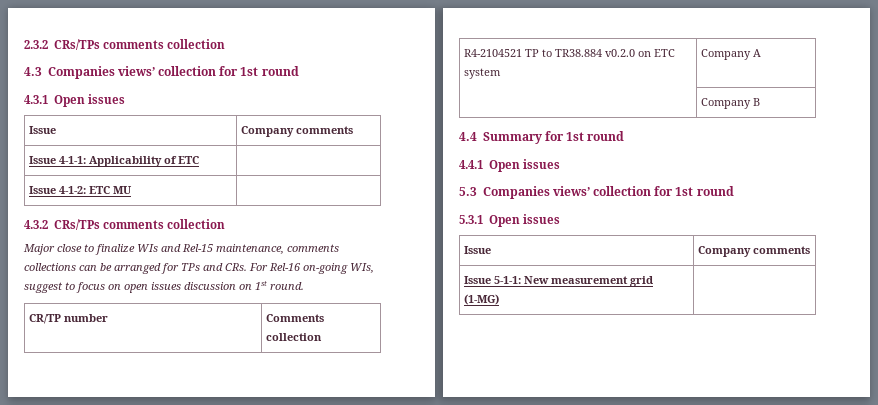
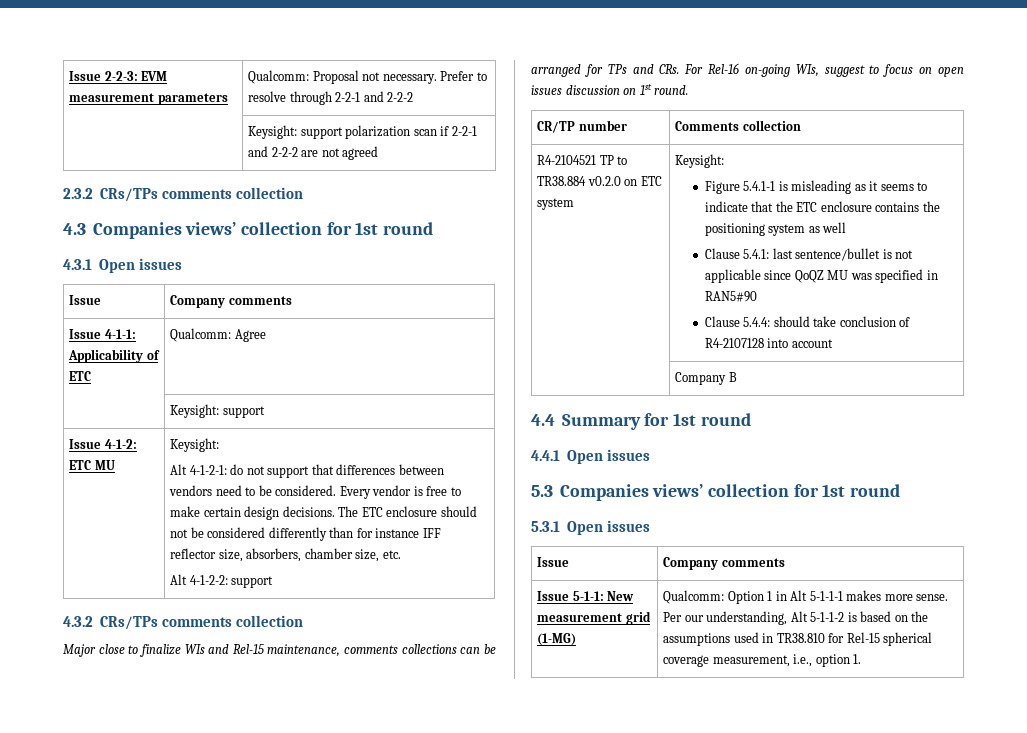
+ Issue 2-2-3: EVM measurement parameters | Qualcomm: Proposal not necessary. Prefer to resolve through 2-2-1 and 2-2-2
+ | Keysight: support polarization scan if 2-2-1 and 2-2-2 are not agreed
- Issue 4-1-1: Applicability of ETC |
+ Issue 4-1-1: Applicability of ETC | Qualcomm: Agree
+ | Keysight: support
- Issue 4-1-2: ETC MU
+ Issue 4-1-2: ETC MU | Keysight:
+ Alt 4-1-2-1: do not support that differences between vendors need to be considered. Every vendor is free to make certain design decisions. The ETC enclosure should not be considered differently than for instance IFF reflector size, absorbers, chamber size, etc.
+ Alt 4-1-2-2: support
- R4-2104521 TP to TR38.884 v0.2.0 on ETC system | Company A
+ R4-2104521 TP to TR38.884 v0.2.0 on ETC system | Keysight:
+ Figure 5.4.1-1 is misleading as it seems to indicate that the ETC enclosure contains the positioning system as well
+ Clause 5.4.1: last sentence/bullet is not applicable since QoQZ MU was specified in RAN5#90
+ Clause 5.4.4: should take conclusion of R4-2107128 into account
- Issue 5-1-1: New measurement grid (1-MG) |
+ Issue 5-1-1: New measurement grid (1-MG) | Qualcomm: Option 1 in Alt 5-1-1-1 makes more sense. Per our understanding, Alt 5-1-1-2 is based on the assumptions used in TR38.810 for Rel-15 spherical coverage measurement, i.e., option 1.

